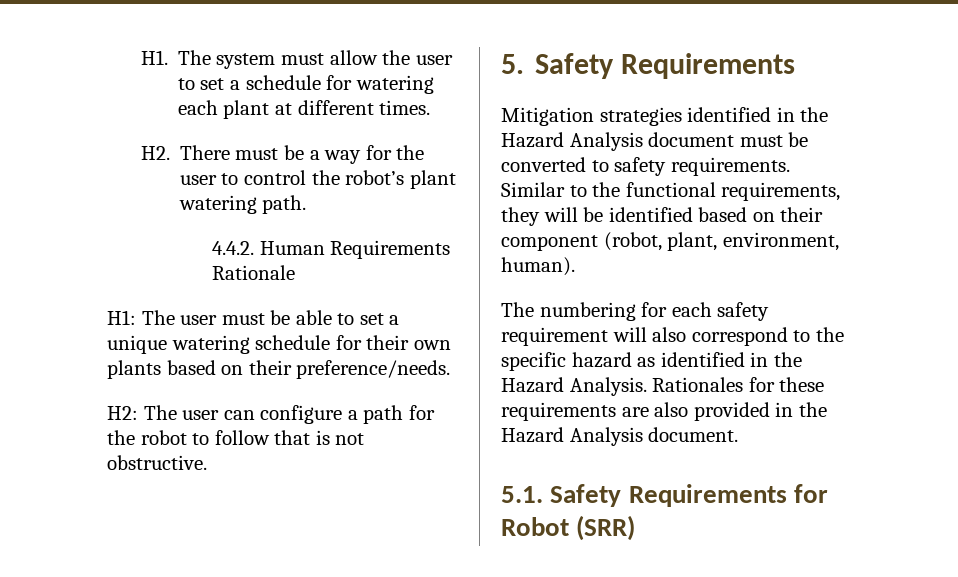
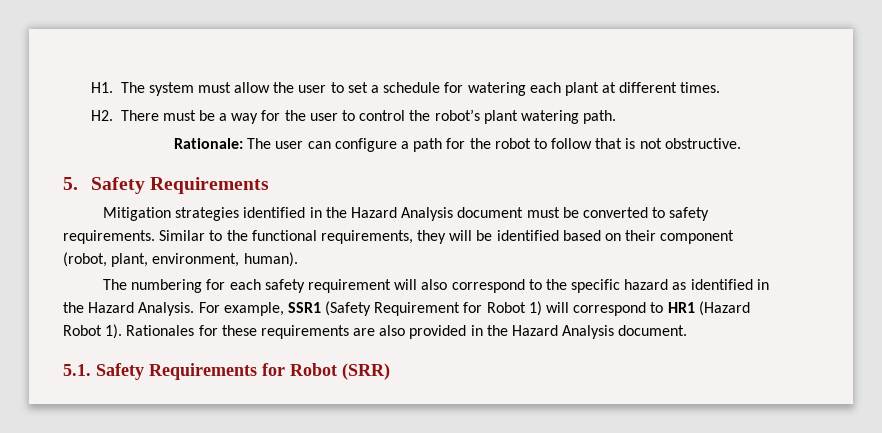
- 4.4.2. Human Requirements Rationale
- H1: The user must be able to set a unique watering schedule for their own plants based on their preference/needs.
- H2: The user can configure a path for the robot to follow that is not obstructive.
+ Rationale: The user can configure a path for the robot to follow that is not obstructive.
+ For example, SSR1 (Safety Requirement for Robot 1) will correspond to HR1 (Hazard Robot 1).

